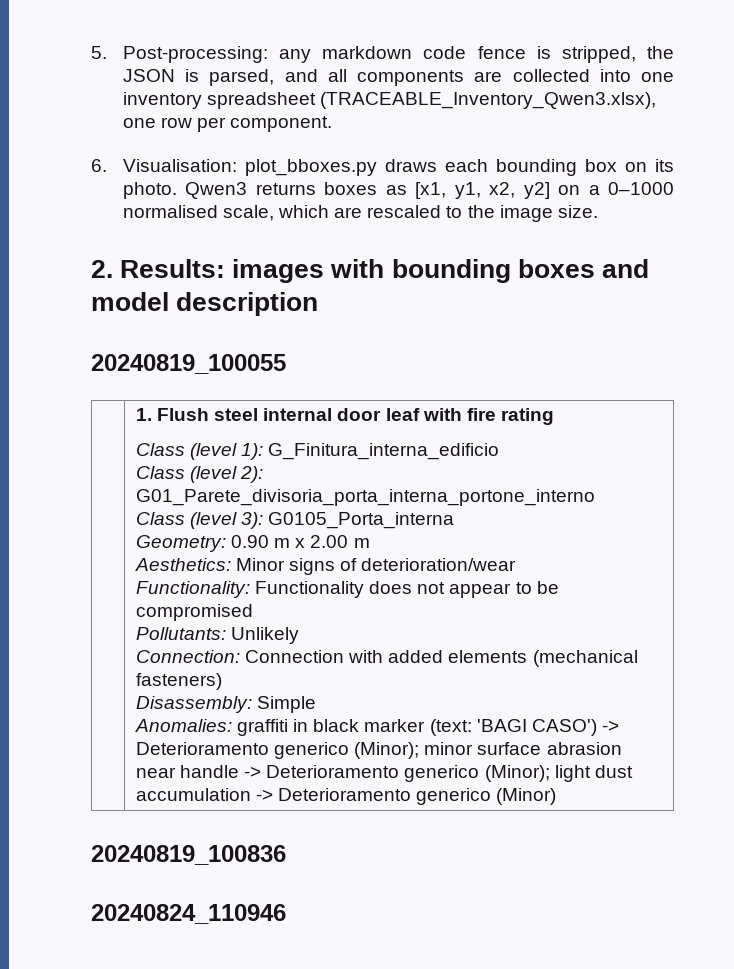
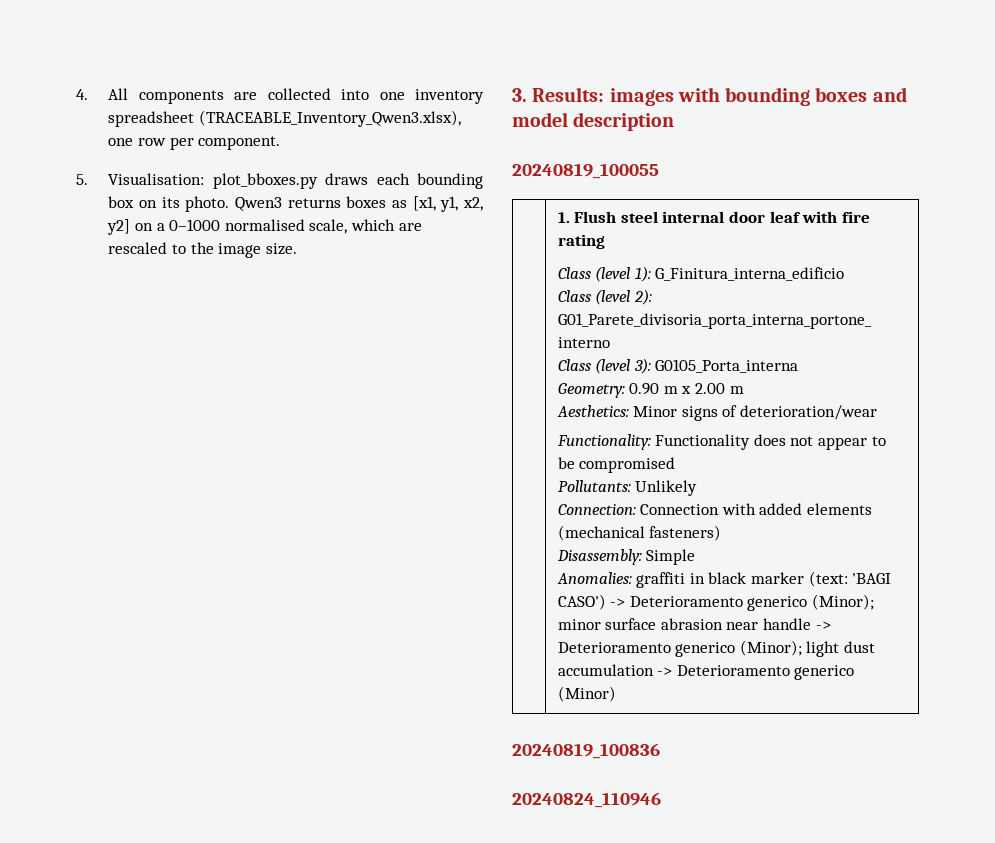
- 5. Post-processing: any markdown code fence is stripped, the JSON is parsed, and all components are collected into one inventory spreadsheet (TRACEABLE_Inventory_Qwen3.xlsx), one row per component.
+ 4. All components are collected into one inventory spreadsheet (TRACEABLE_Inventory_Qwen3.xlsx), one row per component.
- 6. Visualisation: plot_bboxes.py draws each bounding box on its photo.
+ 5. Visualisation: plot_bboxes.py draws each bounding box on its photo.
- 2. Results: images with bounding boxes and model description
+ 3. Results: images with bounding boxes and model description

